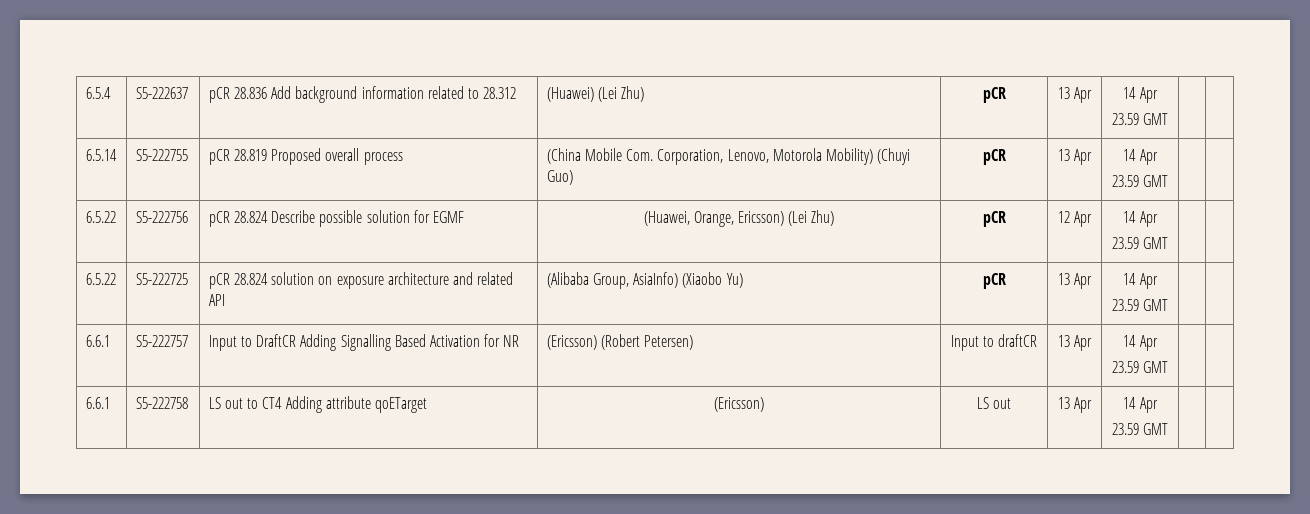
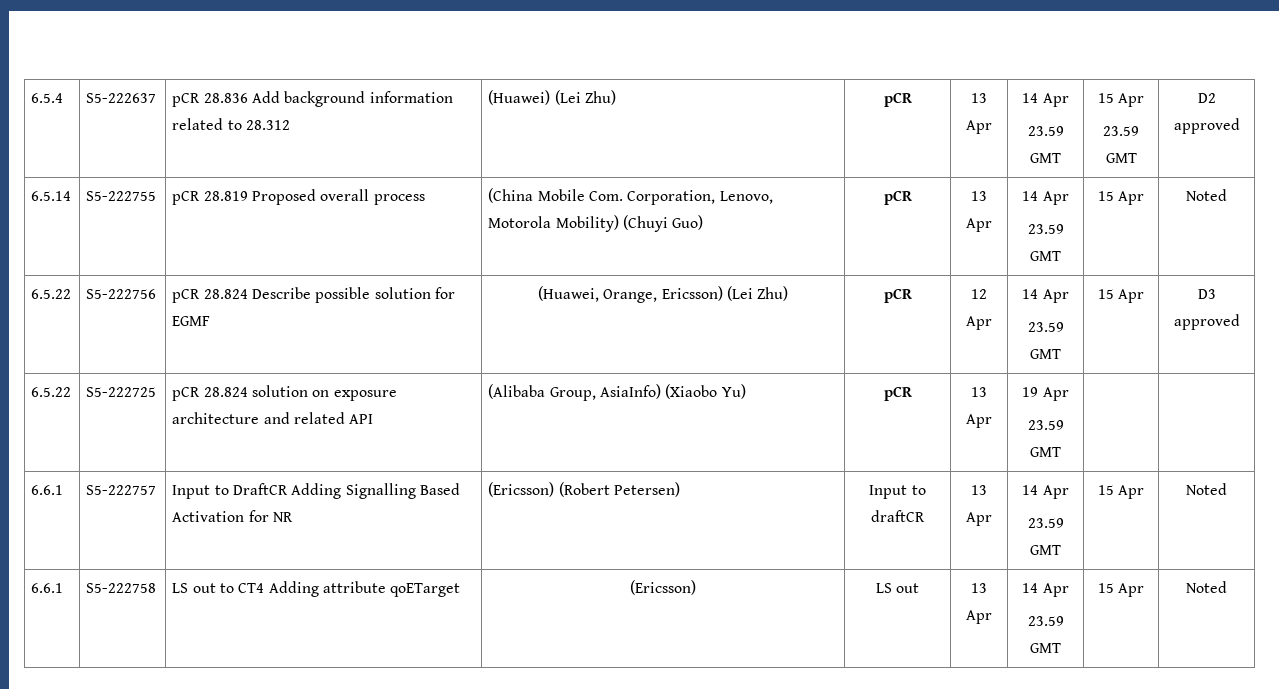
  6.5.4 | S5-222637 | pCR 28.836 Add background information related to 28.312 | (Huawei) (Lei Zhu) | pCR | 13 Apr | 14 Apr
- 23.59 GMT | |
+ 23.59 GMT | 15 Apr
+ 23.59 GMT | D2 approved
  6.5.14 | S5-222755 | pCR 28.819 Proposed overall process | (China Mobile Com. Corporation, Lenovo, Motorola Mobility) (Chuyi Guo) | pCR | 13 Apr | 14 Apr
- 23.59 GMT | |
+ 23.59 GMT | 15 Apr | Noted
  6.5.22 | S5-222756 | pCR 28.824 Describe possible solution for EGMF | (Huawei, Orange, Ericsson) (Lei Zhu) | pCR | 12 Apr | 14 Apr
- 23.59 GMT | |
+ 23.59 GMT | 15 Apr | D3 approved
- 6.5.22 | S5-222725 | pCR 28.824 solution on exposure architecture and related API | (Alibaba Group, AsiaInfo) (Xiaobo Yu) | pCR | 13 Apr | 14 Apr
+ 6.5.22 | S5-222725 | pCR 28.824 solution on exposure architecture and related API | (Alibaba Group, AsiaInfo) (Xiaobo Yu) | pCR | 13 Apr | 19 Apr
  6.6.1 | S5-222757 | Input to DraftCR Adding Signalling Based Activation for NR | (Ericsson) (Robert Petersen) | Input to draftCR | 13 Apr | 14 Apr
- 23.59 GMT | |
+ 23.59 GMT | 15 Apr | Noted
  6.6.1 | S5-222758 | LS out to CT4 Adding attribute qoETarget | (Ericsson) | LS out | 13 Apr | 14 Apr
- 23.59 GMT | |
+ 23.59 GMT | 15 Apr | Noted

